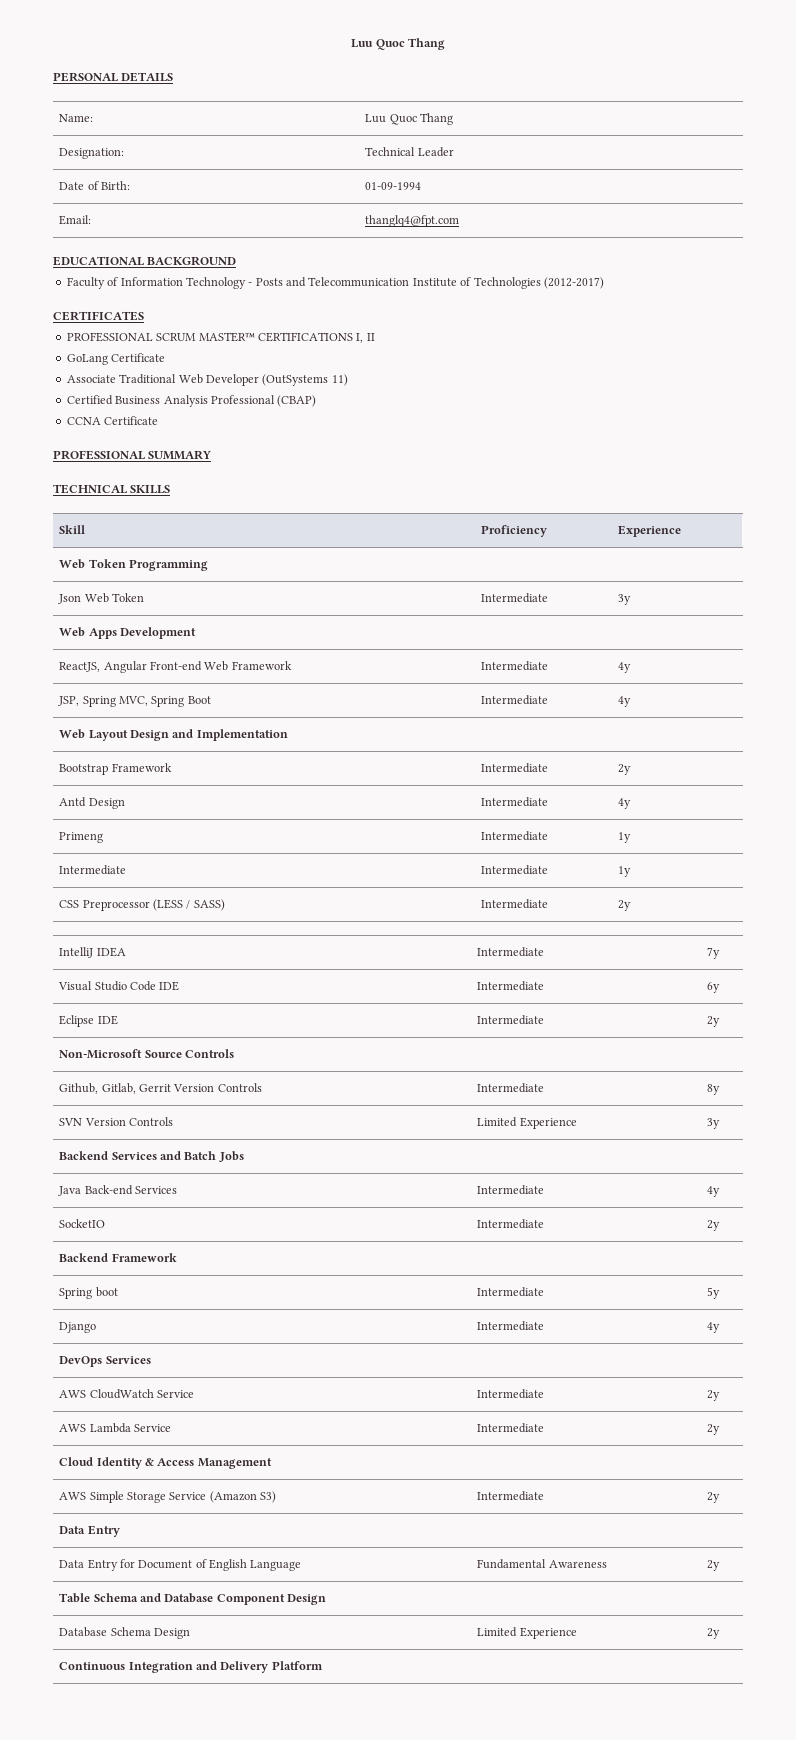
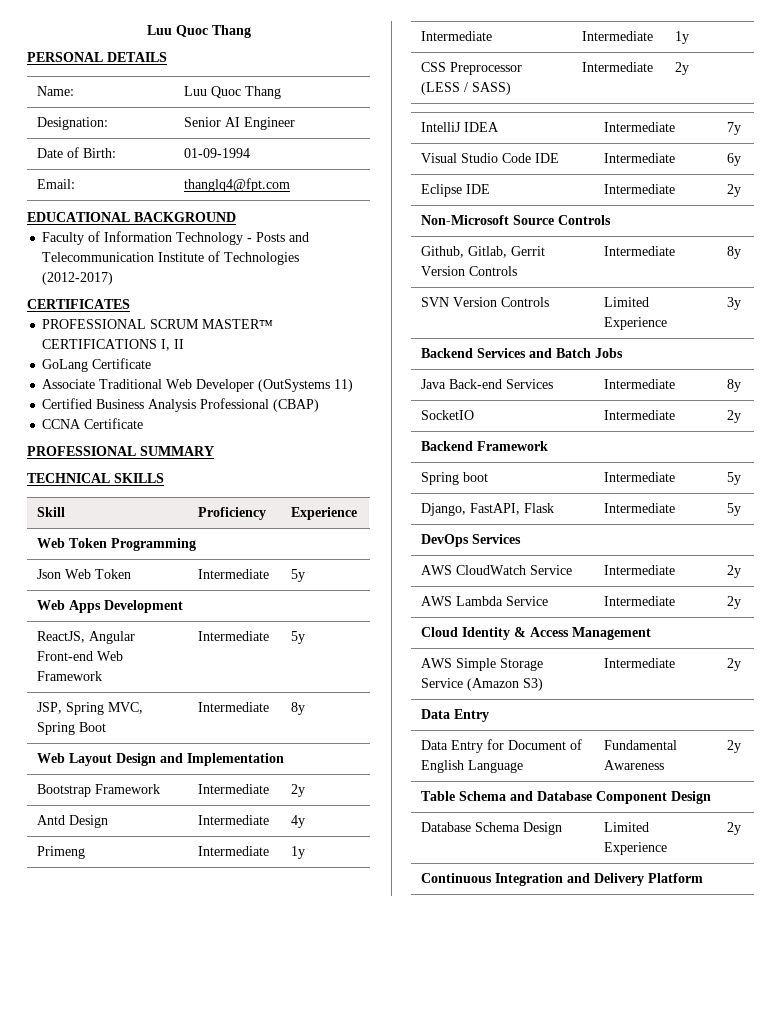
- Designation: | Technical Leader
+ Designation: | Senior AI Engineer
- Json Web Token | Intermediate | 3y
+ Json Web Token | Intermediate | 5y
- ReactJS, Angular Front-end Web Framework | Intermediate | 4y
+ ReactJS, Angular Front-end Web Framework | Intermediate | 5y
- JSP, Spring MVC, Spring Boot | Intermediate | 4y
+ JSP, Spring MVC, Spring Boot | Intermediate | 8y
- Java Back-end Services | Intermediate | 4y
+ Java Back-end Services | Intermediate | 8y
- Django | Intermediate | 4y
+ Django, FastAPI, Flask | Intermediate | 5y

